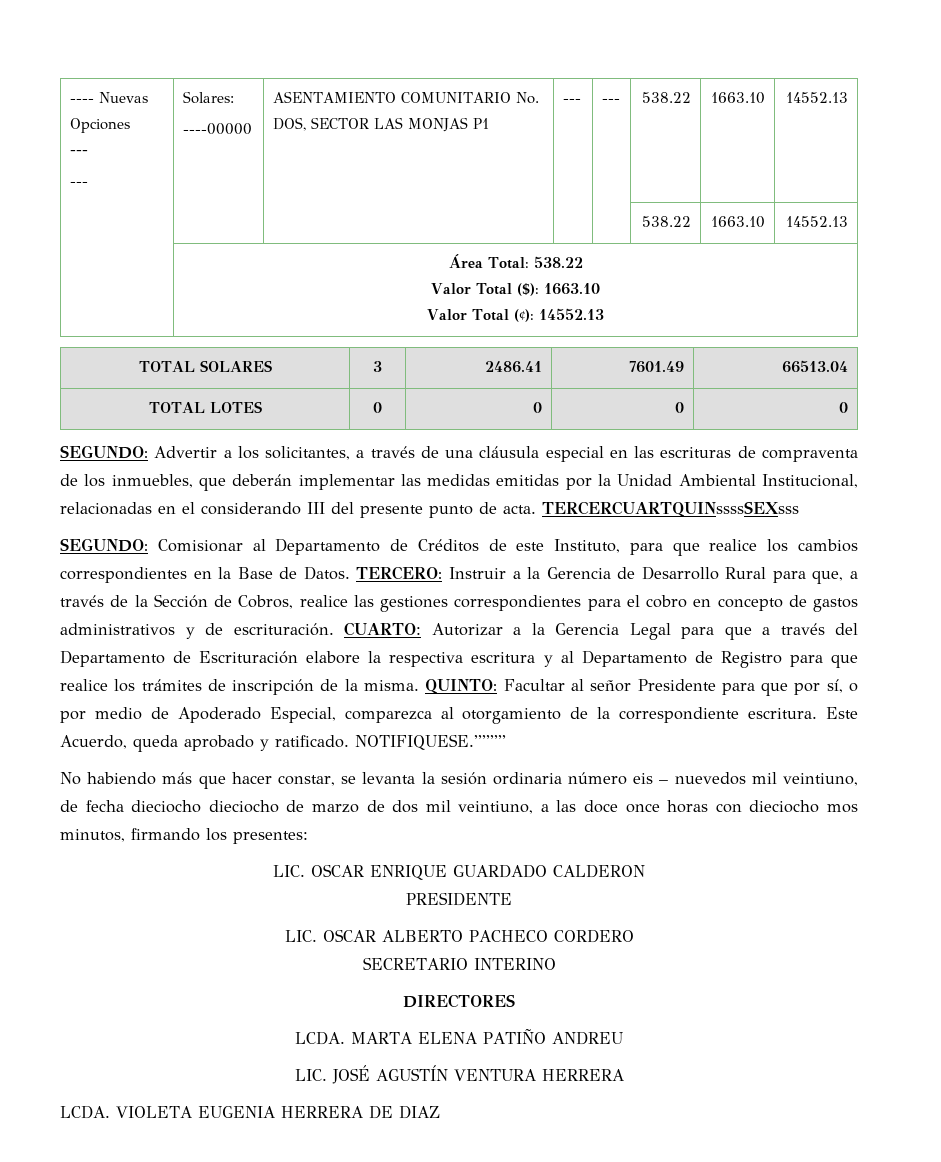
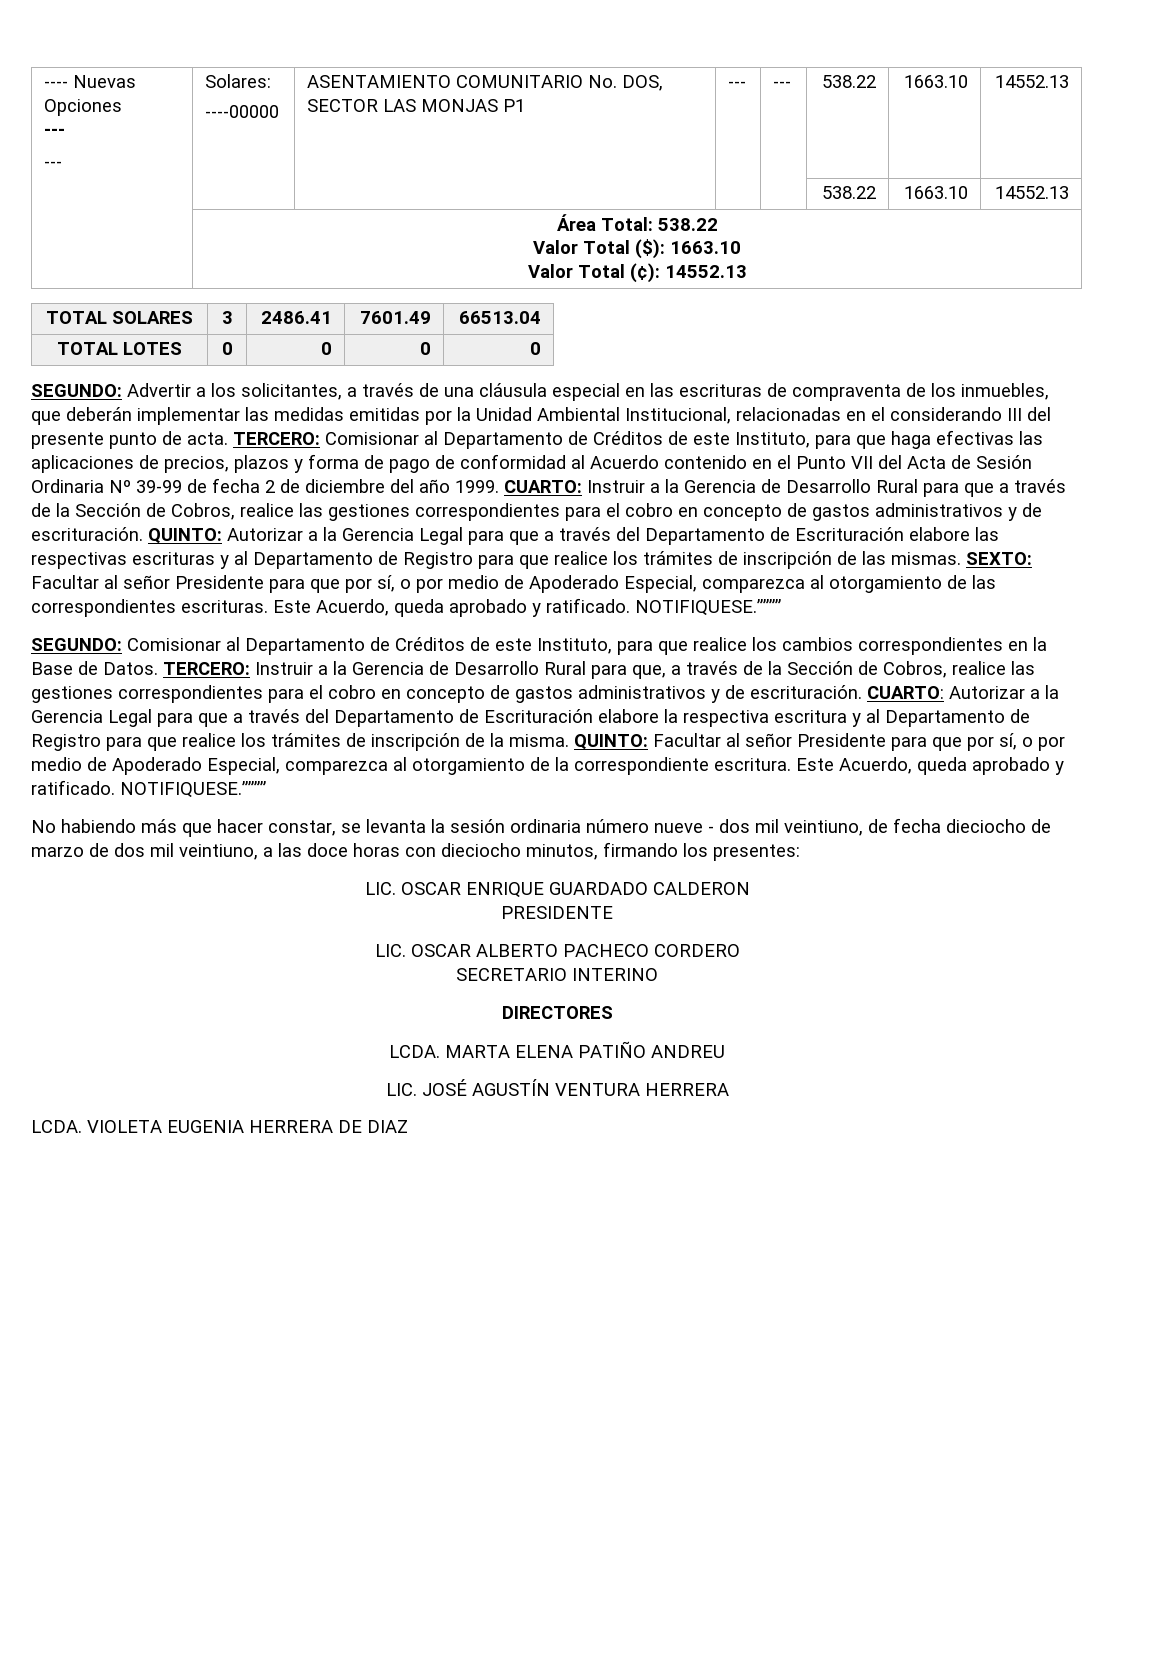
- TERCERCUARTQUINssssSEXsss
+ TERCERO: Comisionar al Departamento de Créditos de este Instituto, para que haga efectivas las aplicaciones de precios, plazos y forma de pago de conformidad al Acuerdo contenido en el Punto VII del Acta de Sesión Ordinaria Nº 39-99 de fecha 2 de diciembre del año 1999. CUARTO: Instruir a la Gerencia de Desarrollo Rural para que a través de la Sección de Cobros, realice las gestiones correspondientes para el cobro en concepto de gastos administrativos y de escrituración. QUINTO: Autorizar a la Gerencia Legal para que a través del Departamento de Escrituración elabore las respectivas escrituras y al Departamento de Registro para que realice los trámites de inscripción de las mismas. SEXTO: Facultar al señor Presidente para que por sí, o por medio de Apoderado Especial, comparezca al otorgamiento de las correspondientes escrituras. Este Acuerdo, queda aprobado y ratificado. NOTIFIQUESE.””””
- No habiendo más que hacer constar, se levanta la sesión ordinaria número eis – nuevedos mil veintiuno, de fecha dieciocho dieciocho de marzo de dos mil veintiuno, a las doce once horas con dieciocho mos minutos, firmando los presentes:
+ No habiendo más que hacer constar, se levanta la sesión ordinaria número nueve - dos mil veintiuno, de fecha dieciocho de marzo de dos mil veintiuno, a las doce horas con dieciocho minutos, firmando los presentes:

